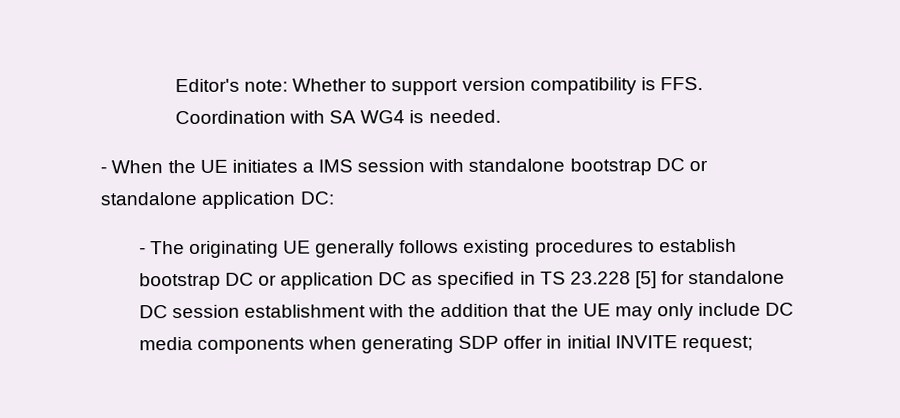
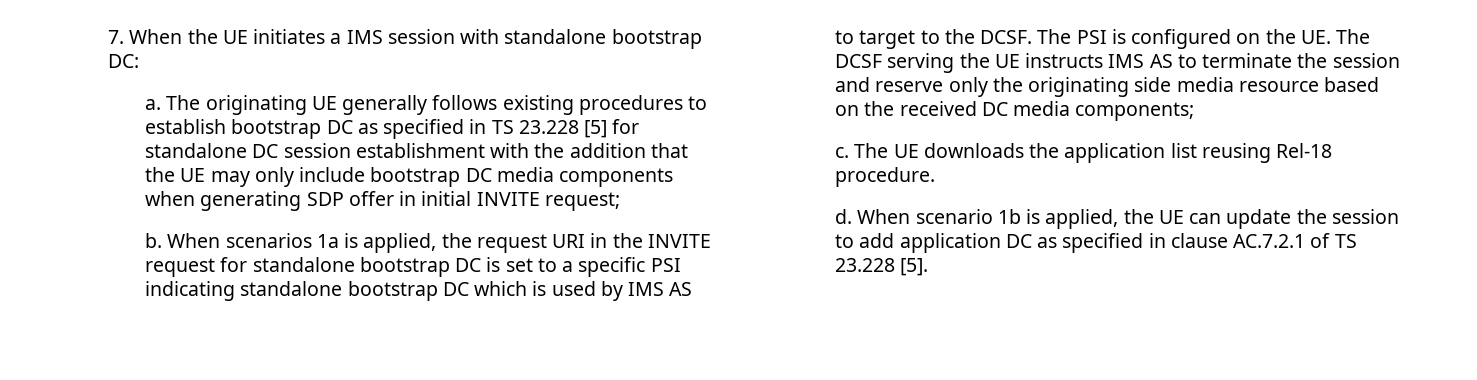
- Editor's note: Whether to support version compatibility is FFS. Coordination with SA WG4 is needed.
- - When the UE initiates a IMS session with standalone bootstrap DC or standalone application DC:
+ 7. When the UE initiates a IMS session with standalone bootstrap DC:
- - The originating UE generally follows existing procedures to establish bootstrap DC or application DC as specified in TS 23.228 [5] for standalone DC session establishment with the addition that the UE may only include DC media components when generating SDP offer in initial INVITE request;
+ a. The originating UE generally follows existing procedures to establish bootstrap DC as specified in TS 23.228 [5] for standalone DC session establishment with the addition that the UE may only include bootstrap DC media components when generating SDP offer in initial INVITE request;
+ b. When scenarios 1a is applied, the request URI in the INVITE request for standalone bootstrap DC is set to a specific PSI indicating standalone bootstrap DC which is used by IMS AS to target to the DCSF. The PSI is configured on the UE. The DCSF serving the UE instructs IMS AS to terminate the session and reserve only the originating side media resource based on the received DC media components;
+ c. The UE downloads the application list reusing Rel-18 procedure.
+ d. When scenario 1b is applied, the UE can update the session to add application DC as specified in clause AC.7.2.1 of TS 23.228 [5].

